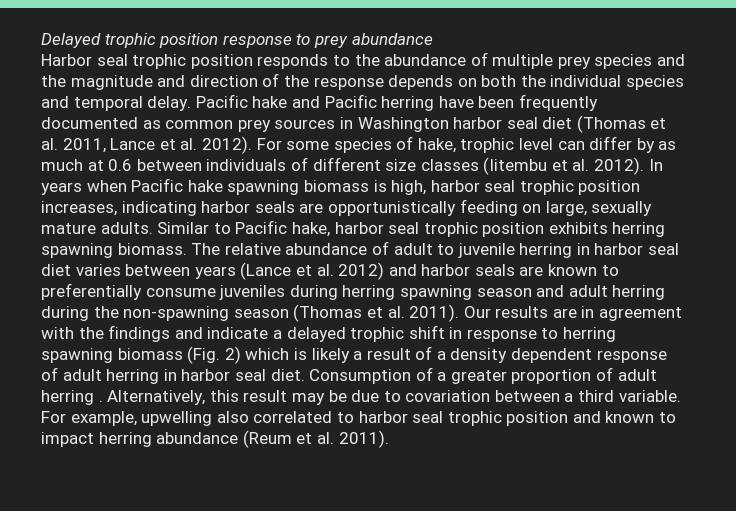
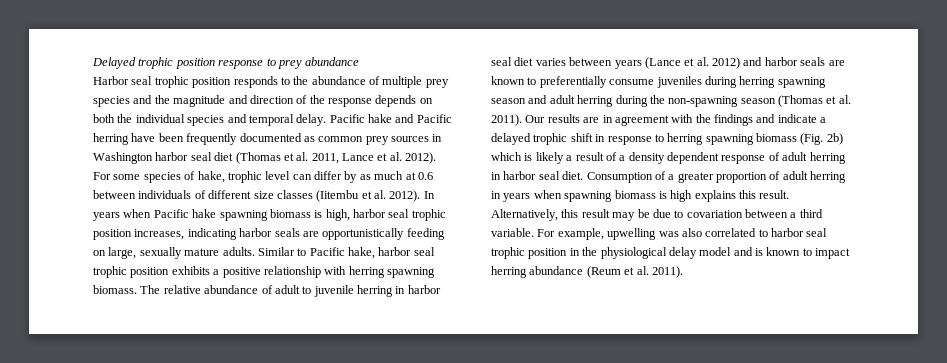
- Similar to Pacific hake, harbor seal trophic position exhibits herring spawning biomass.
+ Similar to Pacific hake, harbor seal trophic position exhibits a positive relationship with herring spawning biomass.
- Our results are in agreement with the findings and indicate a delayed trophic shift in response to herring spawning biomass (Fig. 2) which is likely a result of a density dependent response of adult herring in harbor seal diet.
+ Our results are in agreement with the findings and indicate a delayed trophic shift in response to herring spawning biomass (Fig. 2b) which is likely a result of a density dependent response of adult herring in harbor seal diet.
- Consumption of a greater proportion of adult herring .
+ Consumption of a greater proportion of adult herring in years when spawning biomass is high explains this result.
- For example, upwelling also correlated to harbor seal trophic position and known to impact herring abundance (Reum et al. 2011).
+ For example, upwelling was also correlated to harbor seal trophic position in the physiological delay model and is known to impact herring abundance (Reum et al. 2011).

